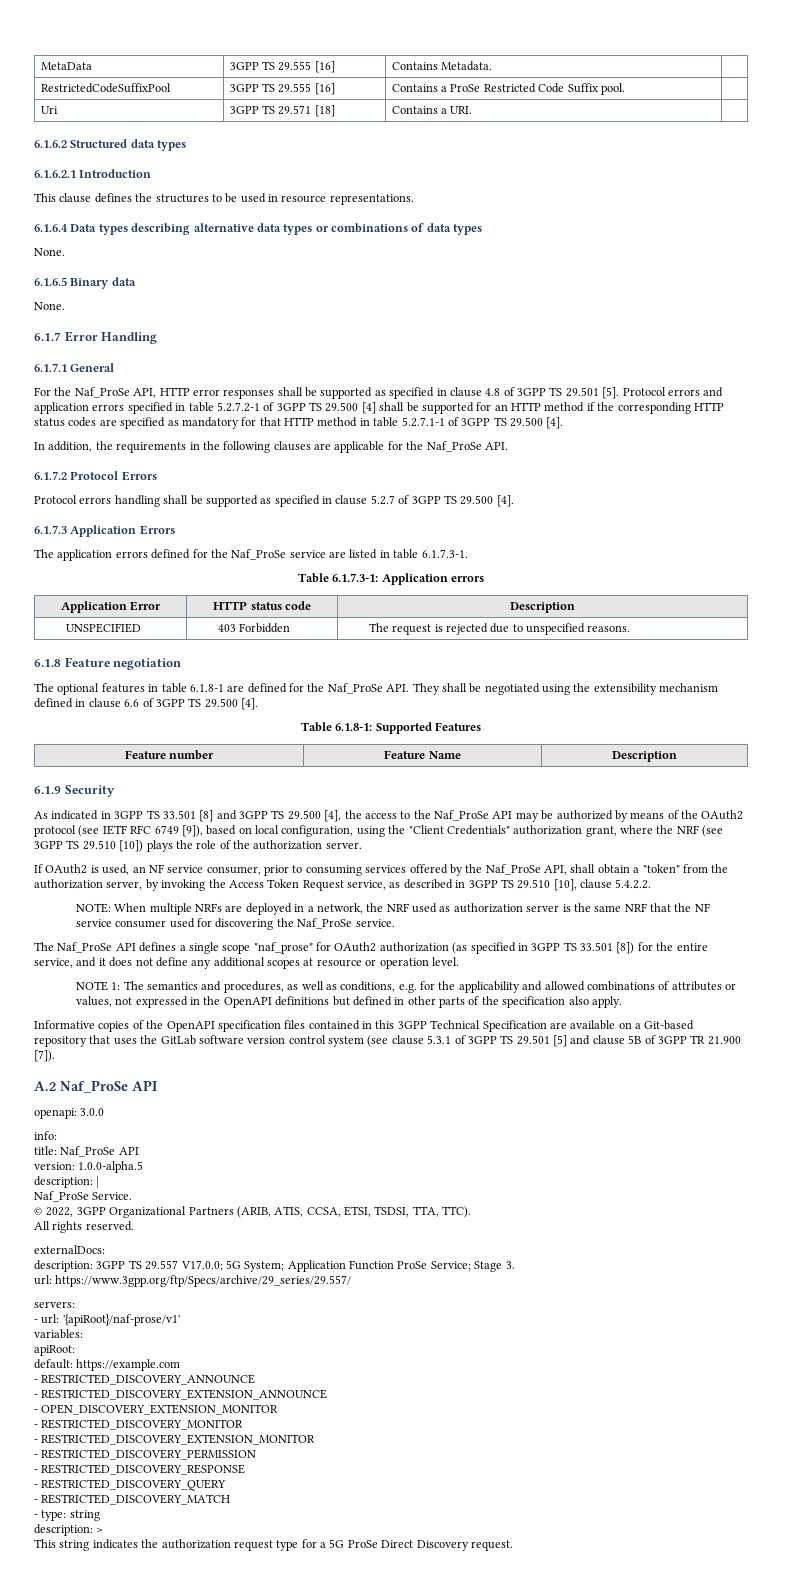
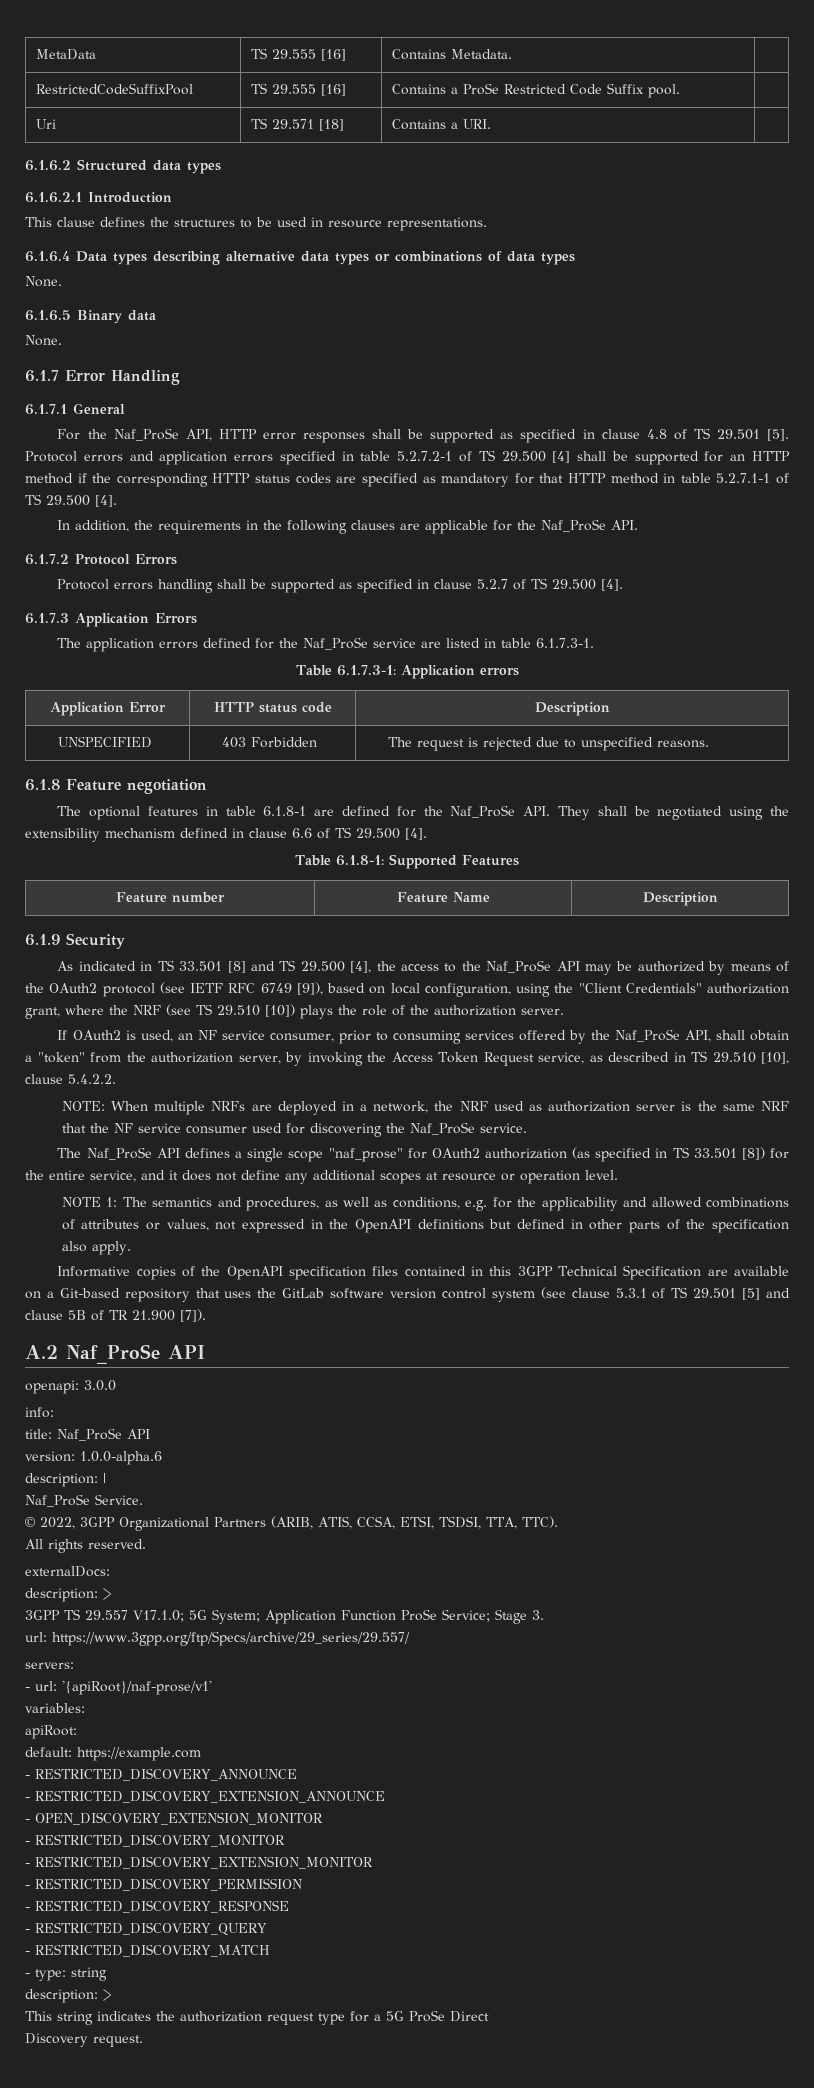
- MetaData | 3GPP TS 29.555 [16] | Contains Metadata. |
+ MetaData | TS 29.555 [16] | Contains Metadata. |
- RestrictedCodeSuffixPool | 3GPP TS 29.555 [16] | Contains a ProSe Restricted Code Suffix pool. |
+ RestrictedCodeSuffixPool | TS 29.555 [16] | Contains a ProSe Restricted Code Suffix pool. |
- Uri | 3GPP TS 29.571 [18] | Contains a URI. |
+ Uri | TS 29.571 [18] | Contains a URI. |
- For the Naf_ProSe API, HTTP error responses shall be supported as specified in clause 4.8 of 3GPP TS 29.501 [5].
+ For the Naf_ProSe API, HTTP error responses shall be supported as specified in clause 4.8 of TS 29.501 [5].
- Protocol errors and application errors specified in table 5.2.7.2-1 of 3GPP TS 29.500 [4] shall be supported for an HTTP method if the corresponding HTTP status codes are specified as mandatory for that HTTP method in table 5.2.7.1-1 of 3GPP TS 29.500 [4].
+ Protocol errors and application errors specified in table 5.2.7.2-1 of TS 29.500 [4] shall be supported for an HTTP method if the corresponding HTTP status codes are specified as mandatory for that HTTP method in table 5.2.7.1-1 of TS 29.500 [4].
- Protocol errors handling shall be supported as specified in clause 5.2.7 of 3GPP TS 29.500 [4].
+ Protocol errors handling shall be supported as specified in clause 5.2.7 of TS 29.500 [4].
- The optional features in table 6.1.8-1 are defined for the Naf_ProSe API. They shall be negotiated using the extensibility mechanism defined in clause 6.6 of 3GPP TS 29.500 [4].
+ The optional features in table 6.1.8-1 are defined for the Naf_ProSe API. They shall be negotiated using the extensibility mechanism defined in clause 6.6 of TS 29.500 [4].
- As indicated in 3GPP TS 33.501 [8] and 3GPP TS 29.500 [4], the access to the Naf_ProSe API may be authorized by means of the OAuth2 protocol (see IETF RFC 6749 [9]), based on local configuration, using the "Client Credentials" authorization grant, where the NRF (see 3GPP TS 29.510 [10]) plays the role of the authorization server.
+ As indicated in TS 33.501 [8] and TS 29.500 [4], the access to the Naf_ProSe API may be authorized by means of the OAuth2 protocol (see IETF RFC 6749 [9]), based on local configuration, using the "Client Credentials" authorization grant, where the NRF (see TS 29.510 [10]) plays the role of the authorization server.
- If OAuth2 is used, an NF service consumer, prior to consuming services offered by the Naf_ProSe API, shall obtain a "token" from the authorization server, by invoking the Access Token Request service, as described in 3GPP TS 29.510 [10], clause 5.4.2.2.
+ If OAuth2 is used, an NF service consumer, prior to consuming services offered by the Naf_ProSe API, shall obtain a "token" from the authorization server, by invoking the Access Token Request service, as described in TS 29.510 [10], clause 5.4.2.2.
- The Naf_ProSe API defines a single scope "naf_prose" for OAuth2 authorization (as specified in 3GPP TS 33.501 [8]) for the entire service, and it does not define any additional scopes at resource or operation level.
+ The Naf_ProSe API defines a single scope "naf_prose" for OAuth2 authorization (as specified in TS 33.501 [8]) for the entire service, and it does not define any additional scopes at resource or operation level.
- Informative copies of the OpenAPI specification files contained in this 3GPP Technical Specification are available on a Git-based repository that uses the GitLab software version control system (see clause 5.3.1 of 3GPP TS 29.501 [5] and clause 5B of 3GPP TR 21.900 [7]).
+ Informative copies of the OpenAPI specification files contained in this 3GPP Technical Specification are available on a Git-based repository that uses the GitLab software version control system (see clause 5.3.1 of TS 29.501 [5] and clause 5B of TR 21.900 [7]).
- version: 1.0.0-alpha.5
+ version: 1.0.0-alpha.6
  externalDocs:
- description: 3GPP TS 29.557 V17.0.0; 5G System; Application Function ProSe Service; Stage 3.
+ description: >
+ 3GPP TS 29.557 V17.1.0; 5G System; Application Function ProSe Service; Stage 3.
- This string indicates the authorization request type for a 5G ProSe Direct Discovery request.
+ This string indicates the authorization request type for a 5G ProSe Direct
+ Discovery request.

